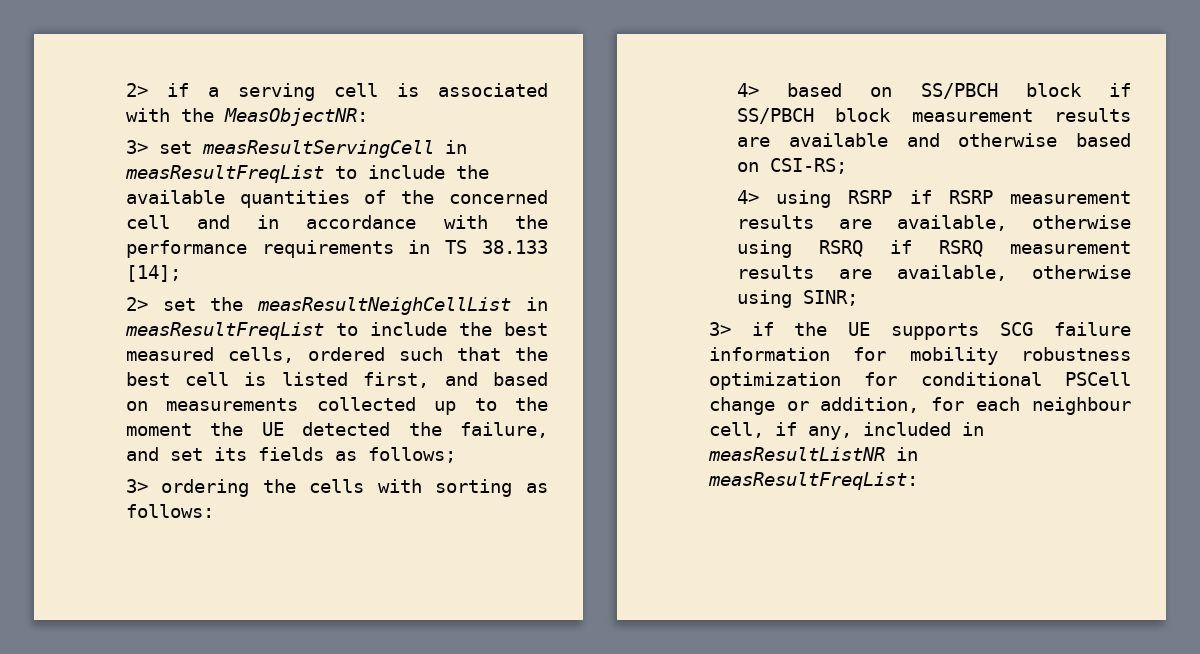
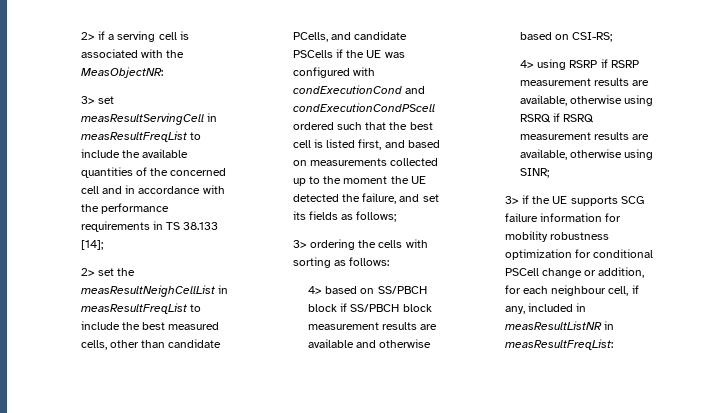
- 2> set the measResultNeighCellList in measResultFreqList to include the best measured cells, ordered such that the best cell is listed first, and based on measurements collected up to the moment the UE detected the failure, and set its fields as follows;
+ 2> set the measResultNeighCellList in measResultFreqList to include the best measured cells, other than candidate PCells, and candidate PSCells if the UE was configured with condExecutionCond and condExecutionCondPScell ordered such that the best cell is listed first, and based on measurements collected up to the moment the UE detected the failure, and set its fields as follows;

